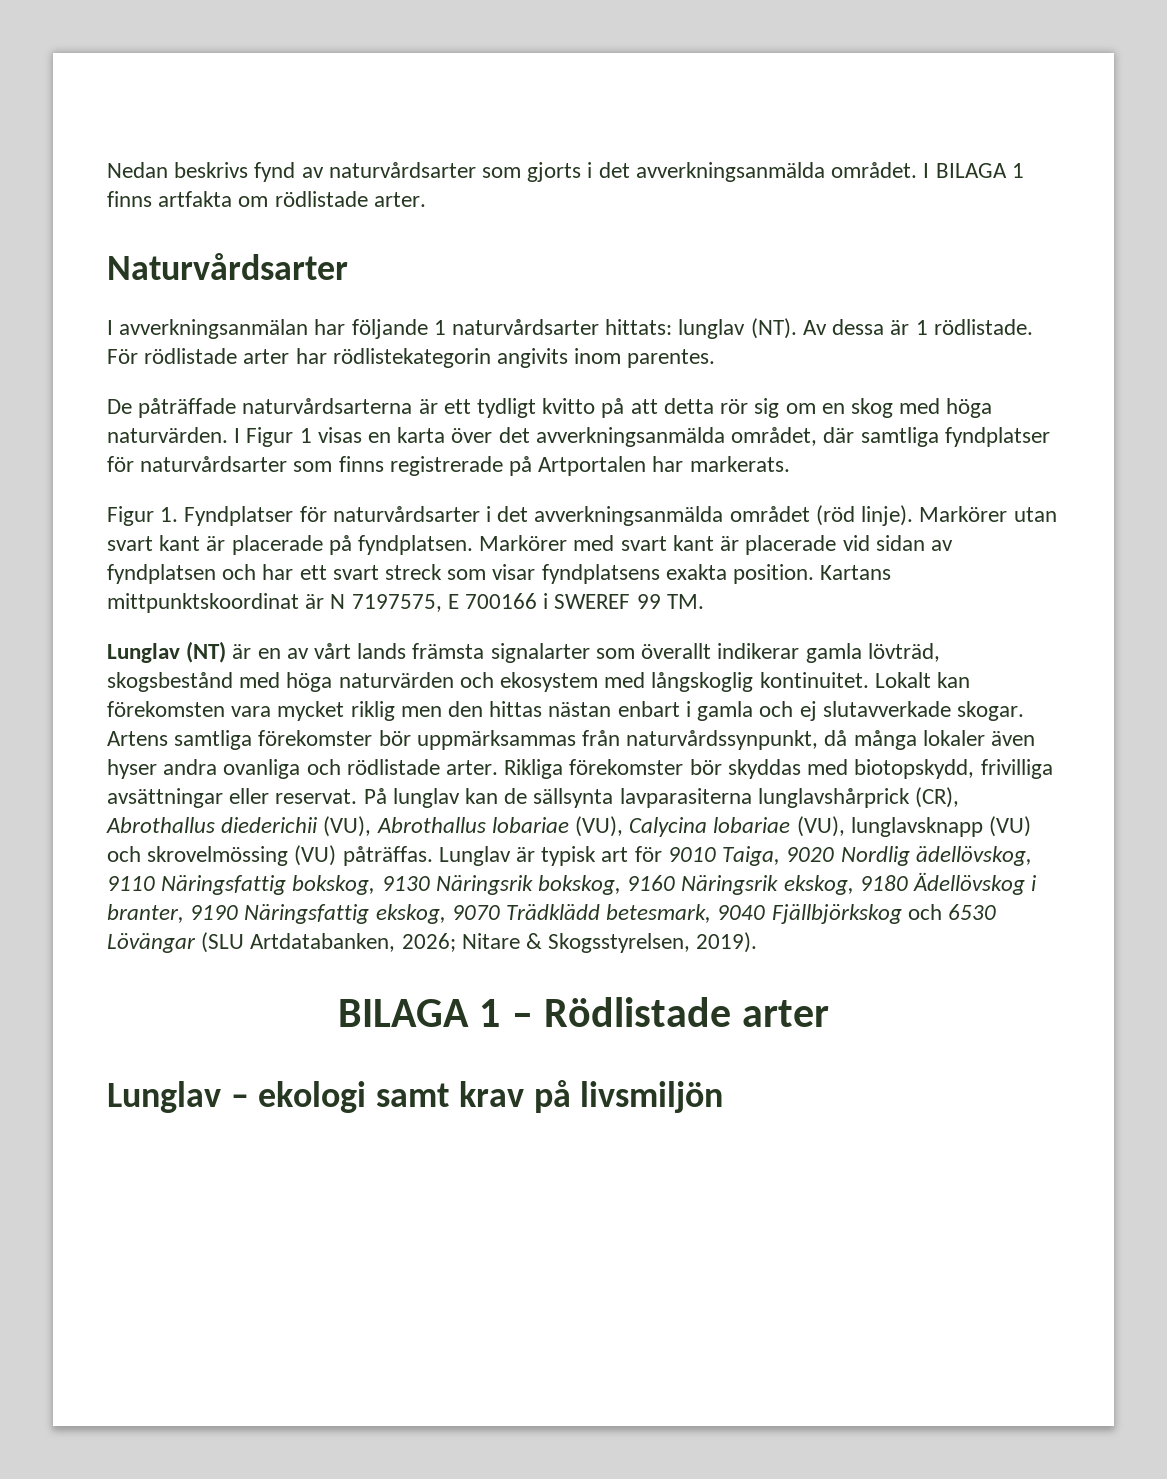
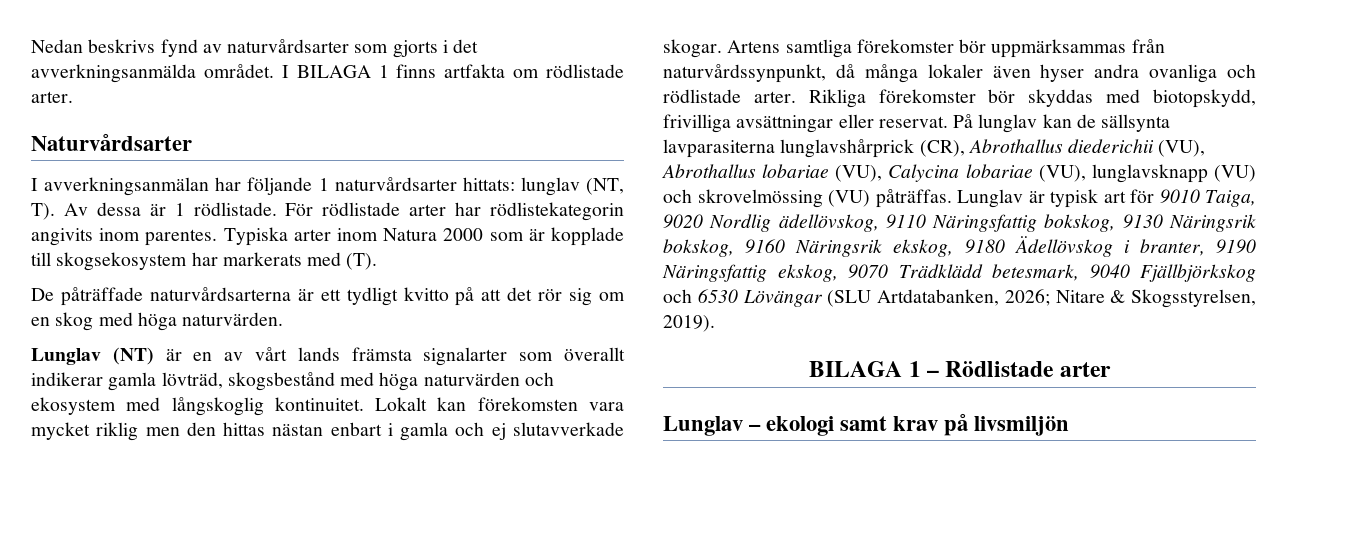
- I avverkningsanmälan har följande 1 naturvårdsarter hittats: lunglav (NT). Av dessa är 1 rödlistade.
+ I avverkningsanmälan har följande 1 naturvårdsarter hittats: lunglav (NT, T). Av dessa är 1 rödlistade.
+ Typiska arter inom Natura 2000 som är kopplade till skogsekosystem har markerats med (T).
- De påträffade naturvårdsarterna är ett tydligt kvitto på att detta rör sig om en skog med höga naturvärden. I Figur 1 visas en karta över det avverkningsanmälda området, där samtliga fyndplatser för naturvårdsarter som finns registrerade på Artportalen har markerats.
- Figur 1. Fyndplatser för naturvårdsarter i det avverkningsanmälda området (röd linje). Markörer utan svart kant är placerade på fyndplatsen. Markörer med svart kant är placerade vid sidan av fyndplatsen och har ett svart streck som visar fyndplatsens exakta position. Kartans mittpunktskoordinat är N 7197575, E 700166 i SWEREF 99 TM.
+ De påträffade naturvårdsarterna är ett tydligt kvitto på att det rör sig om en skog med höga naturvärden.

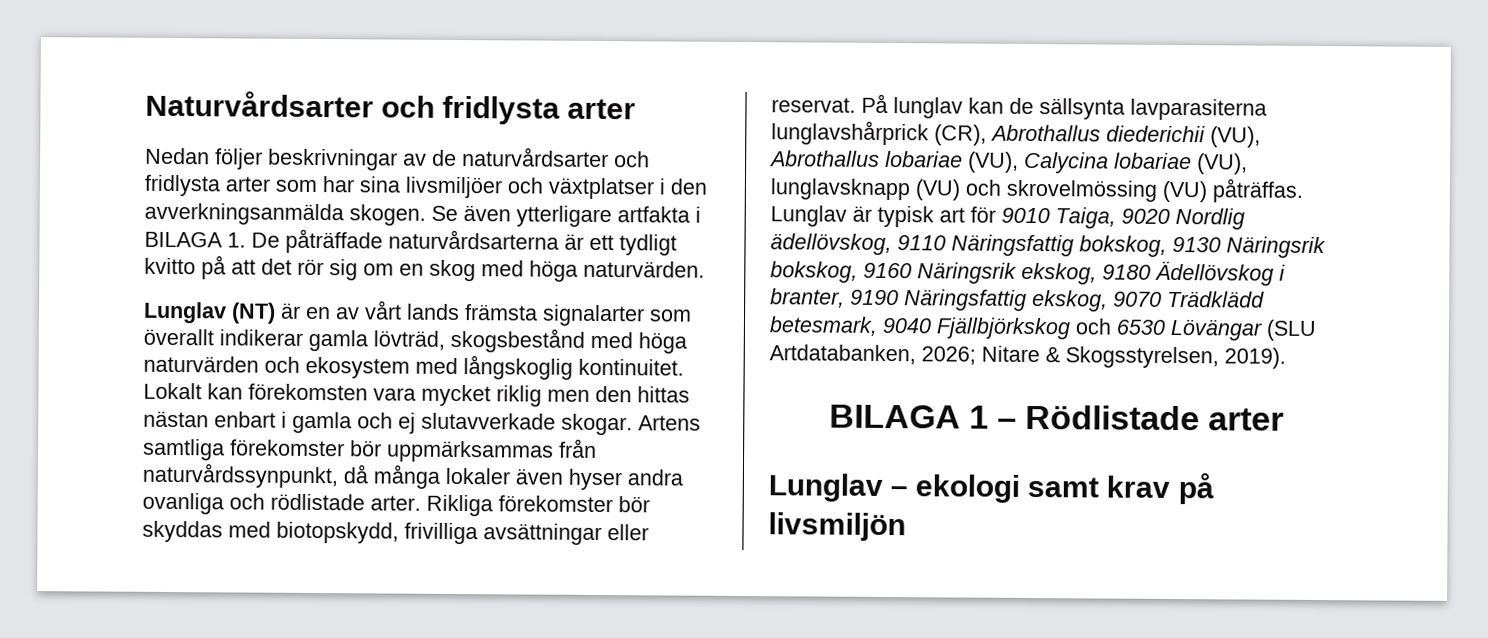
- Nedan beskrivs fynd av naturvårdsarter som gjorts i det avverkningsanmälda området. I BILAGA 1 finns artfakta om rödlistade arter.
- Naturvårdsarter
- I avverkningsanmälan har följande 1 naturvårdsarter hittats: lunglav (NT, T). Av dessa är 1 rödlistade. För rödlistade arter har rödlistekategorin angivits inom parentes. Typiska arter inom Natura 2000 som är kopplade till skogsekosystem har markerats med (T).
- De påträffade naturvårdsarterna är ett tydligt kvitto på att det rör sig om en skog med höga naturvärden.
+ Naturvårdsarter och fridlysta arter
+ Nedan följer beskrivningar av de naturvårdsarter och fridlysta arter som har sina livsmiljöer och växtplatser i den avverkningsanmälda skogen. Se även ytterligare artfakta i BILAGA 1. De påträffade naturvårdsarterna är ett tydligt kvitto på att det rör sig om en skog med höga naturvärden.

